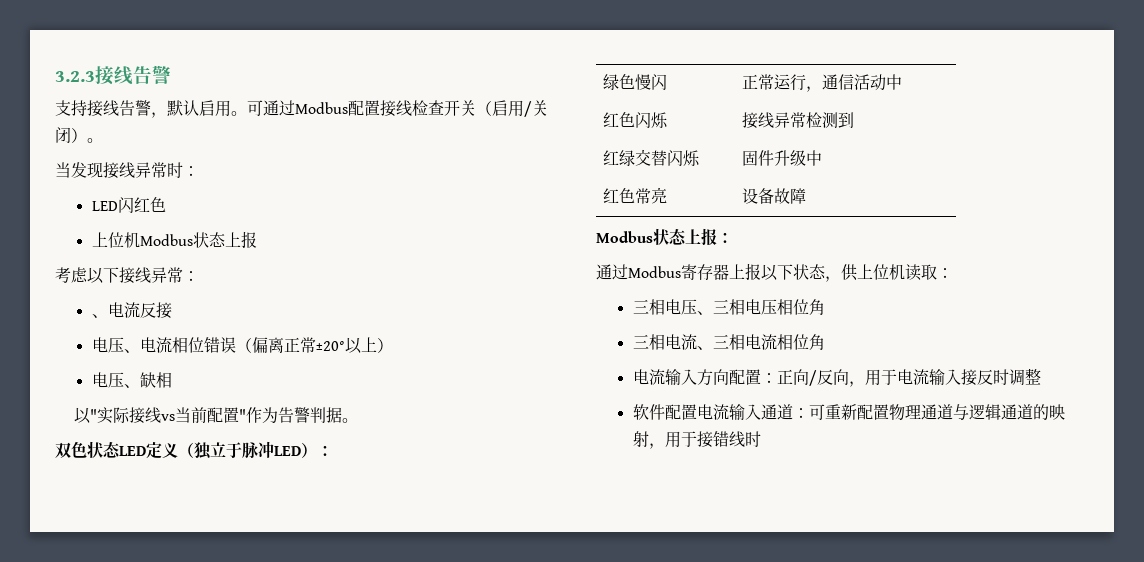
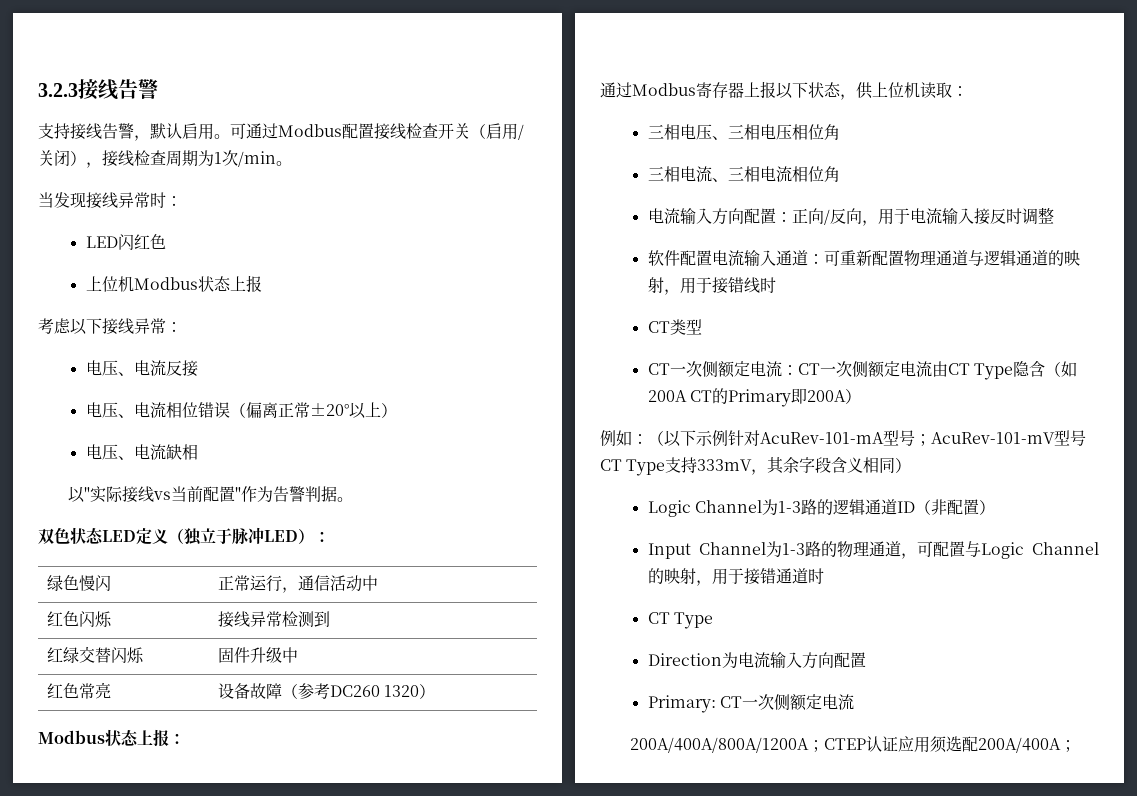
- 可通过Modbus配置接线检查开关（启用/关闭）。
+ 可通过Modbus配置接线检查开关（启用/关闭），接线检查周期为1次/min。
- 、电流反接
+ 电压、电流反接
- 电压、缺相
+ 电压、电流缺相
- 红色常亮 | 设备故障
+ 红色常亮 | 设备故障（参考DC260 1320）
+ CT类型
+ CT一次侧额定电流：CT一次侧额定电流由CT Type隐含（如200A CT的Primary即200A）
+ 例如：（以下示例针对AcuRev-101-mA型号；AcuRev-101-mV型号CT Type支持333mV，其余字段含义相同）
+ Logic Channel为1-3路的逻辑通道ID（非配置）
+ Input Channel为1-3路的物理通道，可配置与Logic Channel的映射，用于接错通道时
+ CT Type
+ Direction为电流输入方向配置
+ Primary: CT一次侧额定电流
+ 200A/400A/800A/1200A；CTEP认证应用须选配200A/400A；

